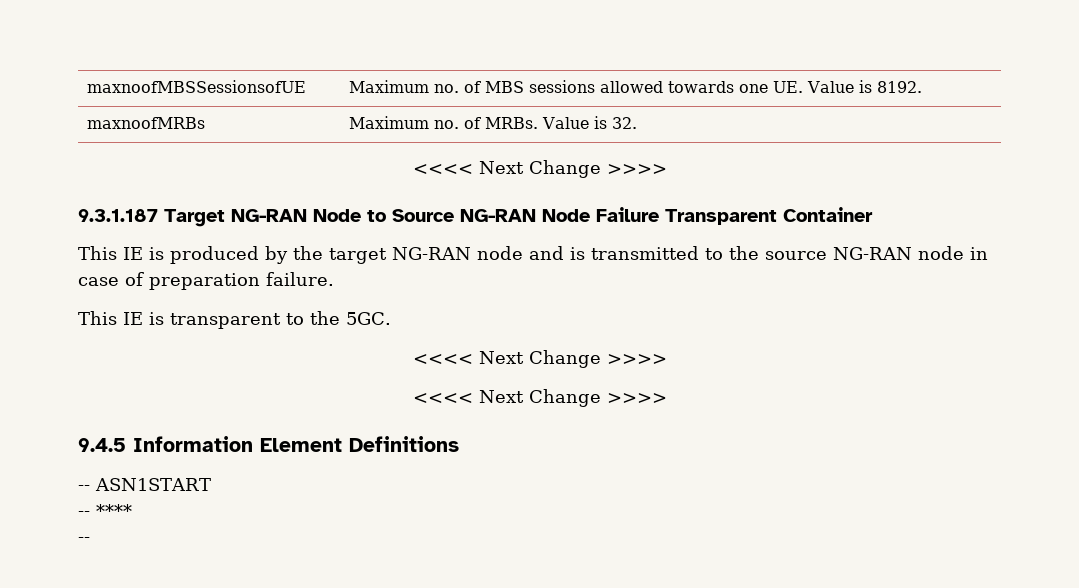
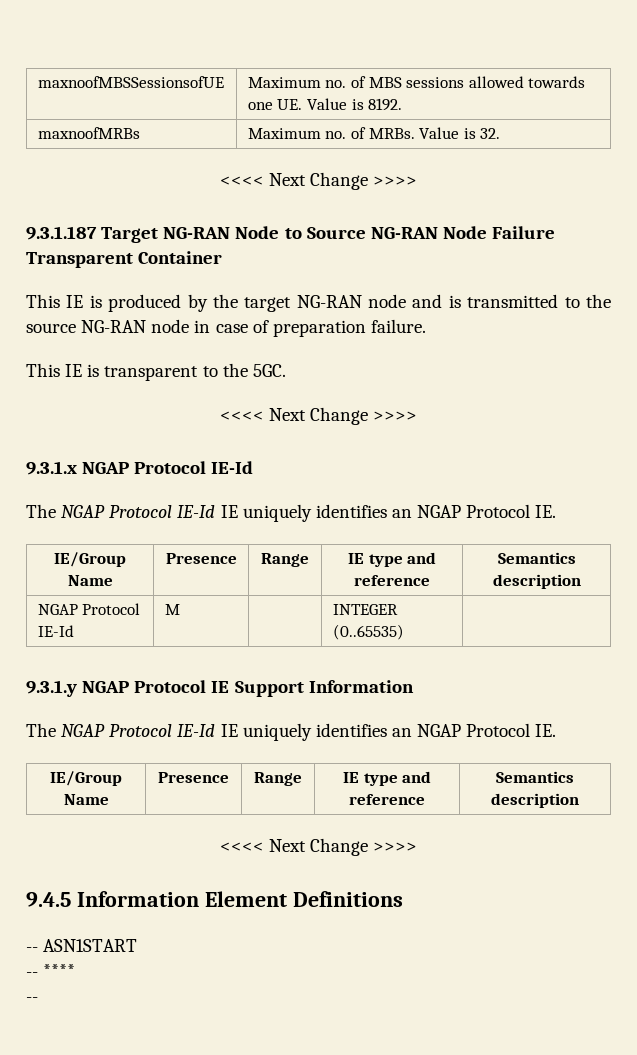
+ 9.3.1.x NGAP Protocol IE-Id
+ The NGAP Protocol IE-Id IE uniquely identifies an NGAP Protocol IE.
+ IE/Group Name | Presence | Range | IE type and reference | Semantics description
+ NGAP Protocol IE-Id | M | | INTEGER (0..65535) |
+ 9.3.1.y NGAP Protocol IE Support Information
+ The NGAP Protocol IE-Id IE uniquely identifies an NGAP Protocol IE.
+ IE/Group Name | Presence | Range | IE type and reference | Semantics description

